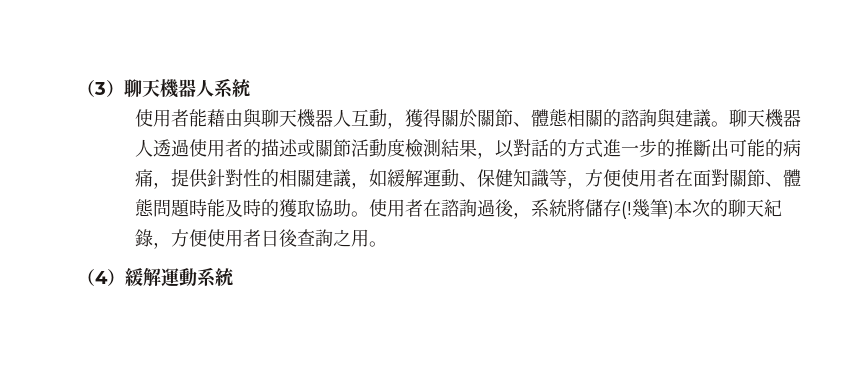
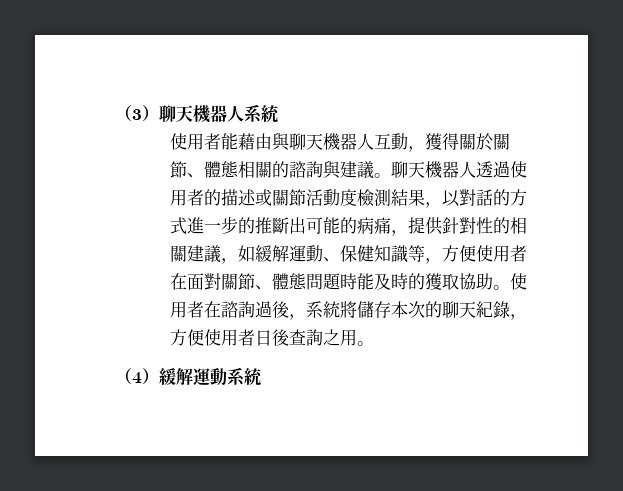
- 使用者在諮詢過後，系統將儲存(!幾筆)本次的聊天紀錄，方便使用者日後查詢之用。
+ 使用者在諮詢過後，系統將儲存本次的聊天紀錄，方便使用者日後查詢之用。

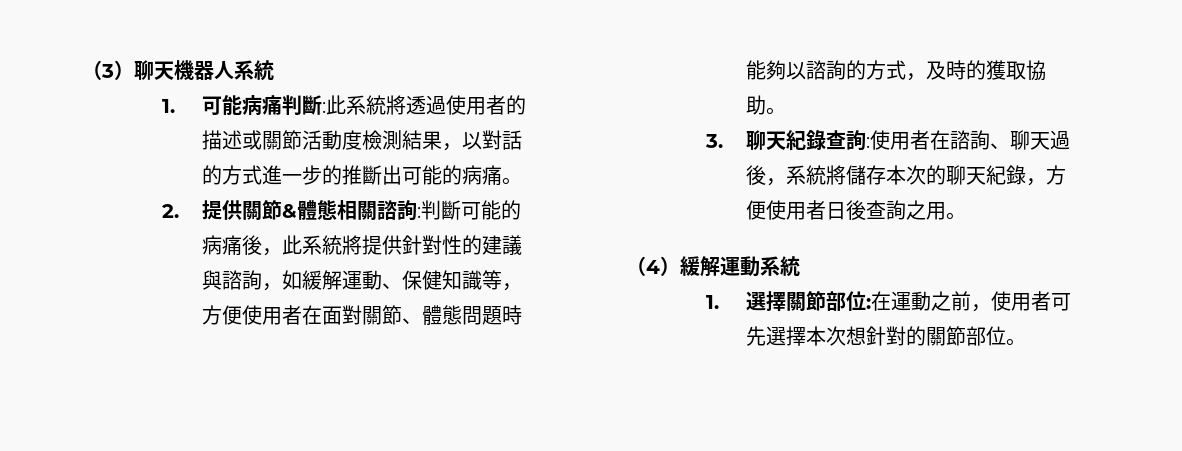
- 使用者能藉由與聊天機器人互動，獲得關於關節、體態相關的諮詢與建議。聊天機器人透過使用者的描述或關節活動度檢測結果，以對話的方式進一步的推斷出可能的病痛，提供針對性的相關建議，如緩解運動、保健知識等，方便使用者在面對關節、體態問題時能及時的獲取協助。使用者在諮詢過後，系統將儲存本次的聊天紀錄，方便使用者日後查詢之用。
+ 1.可能病痛判斷:此系統將透過使用者的描述或關節活動度檢測結果，以對話的方式進一步的推斷出可能的病痛。
+ 2.提供關節&體態相關諮詢:判斷可能的病痛後，此系統將提供針對性的建議與諮詢，如緩解運動、保健知識等，方便使用者在面對關節、體態問題時能夠以諮詢的方式，及時的獲取協助。
+ 3.聊天紀錄查詢:使用者在諮詢、聊天過後，系統將儲存本次的聊天紀錄，方便使用者日後查詢之用。
+ 1.選擇關節部位:在運動之前，使用者可先選擇本次想針對的關節部位。

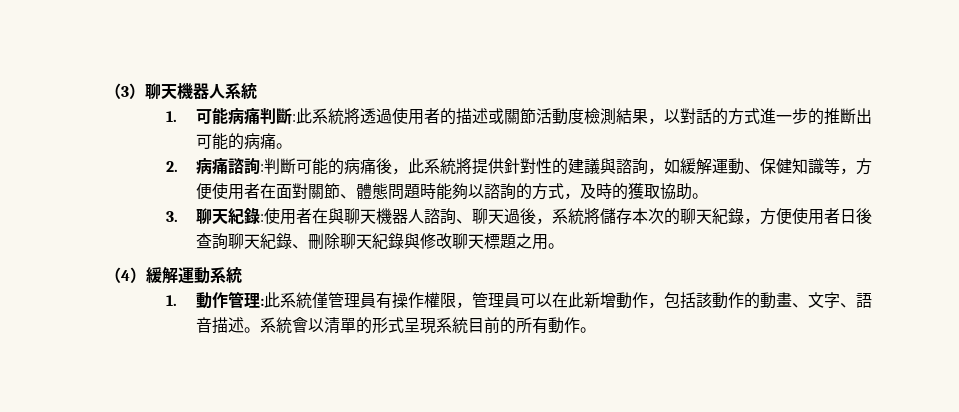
- 2.提供關節&體態相關諮詢:判斷可能的病痛後，此系統將提供針對性的建議與諮詢，如緩解運動、保健知識等，方便使用者在面對關節、體態問題時能夠以諮詢的方式，及時的獲取協助。
+ 2.病痛諮詢:判斷可能的病痛後，此系統將提供針對性的建議與諮詢，如緩解運動、保健知識等，方便使用者在面對關節、體態問題時能夠以諮詢的方式，及時的獲取協助。
- 3.聊天紀錄查詢:使用者在諮詢、聊天過後，系統將儲存本次的聊天紀錄，方便使用者日後查詢之用。
+ 3.聊天紀錄:使用者在與聊天機器人諮詢、聊天過後，系統將儲存本次的聊天紀錄，方便使用者日後查詢聊天紀錄、刪除聊天紀錄與修改聊天標題之用。
- 1.選擇關節部位:在運動之前，使用者可先選擇本次想針對的關節部位。
+ 1.動作管理:此系統僅管理員有操作權限，管理員可以在此新增動作，包括該動作的動畫、文字、語音描述。系統會以清單的形式呈現系統目前的所有動作。

